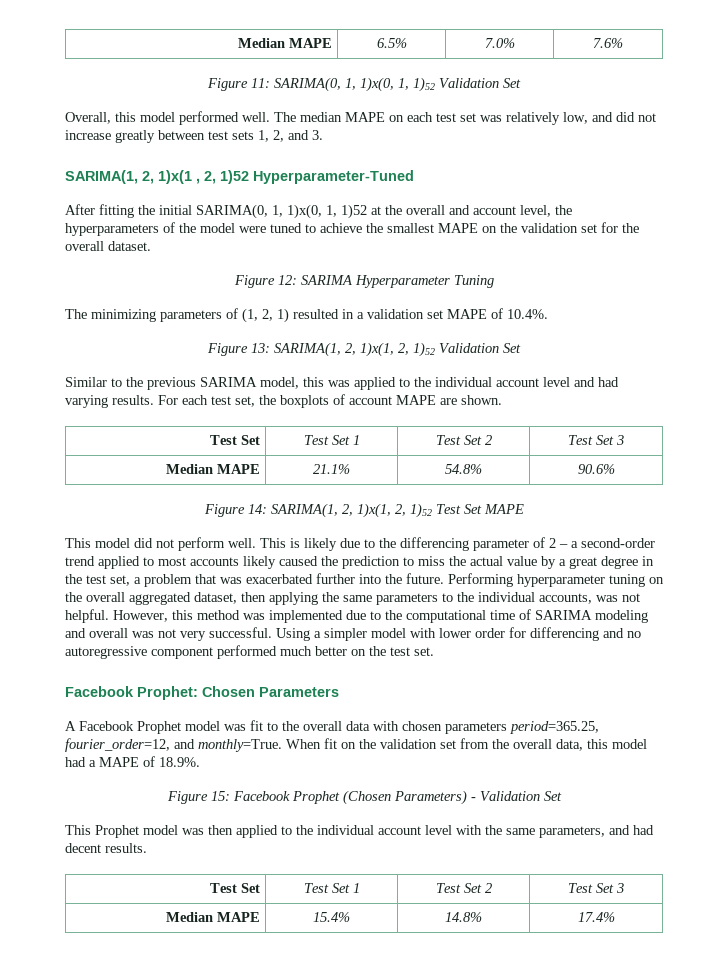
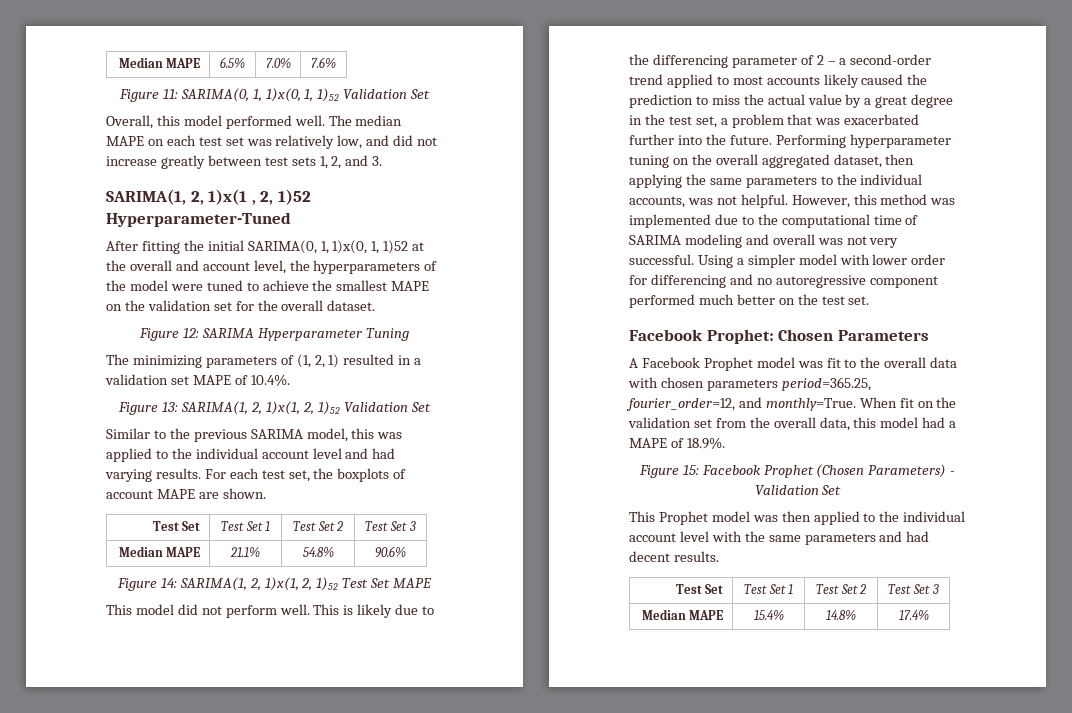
- This Prophet model was then applied to the individual account level with the same parameters, and had decent results.
+ This Prophet model was then applied to the individual account level with the same parameters and had decent results.

